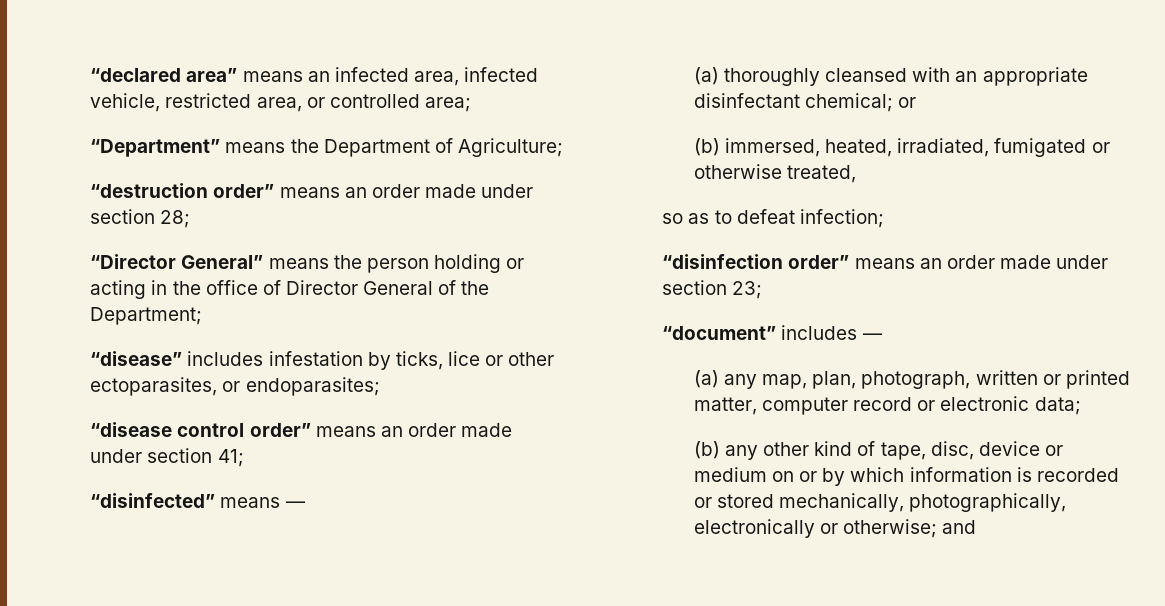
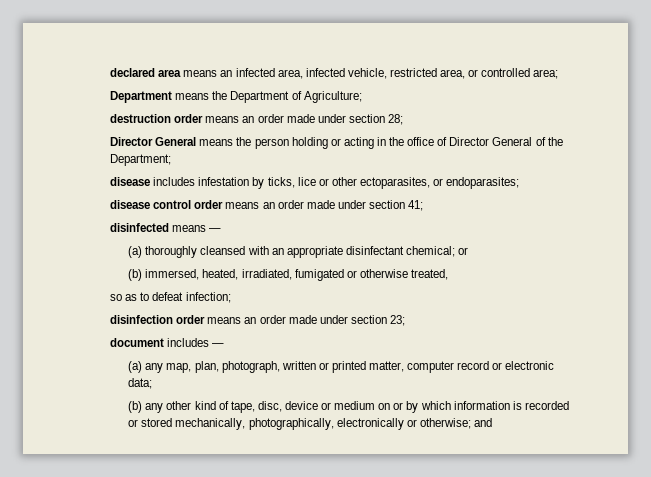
- “declared area” means an infected area, infected vehicle, restricted area, or controlled area;
+ declared area means an infected area, infected vehicle, restricted area, or controlled area;
- “Department” means the Department of Agriculture;
+ Department means the Department of Agriculture;
- “destruction order” means an order made under section 28;
+ destruction order means an order made under section 28;
- “Director General” means the person holding or acting in the office of Director General of the Department;
+ Director General means the person holding or acting in the office of Director General of the Department;
- “disease” includes infestation by ticks, lice or other ectoparasites, or endoparasites;
+ disease includes infestation by ticks, lice or other ectoparasites, or endoparasites;
- “disease control order” means an order made under section 41;
+ disease control order means an order made under section 41;
- “disinfected” means —
+ disinfected means —
- “disinfection order” means an order made under section 23;
+ disinfection order means an order made under section 23;
- “document” includes —
+ document includes —

